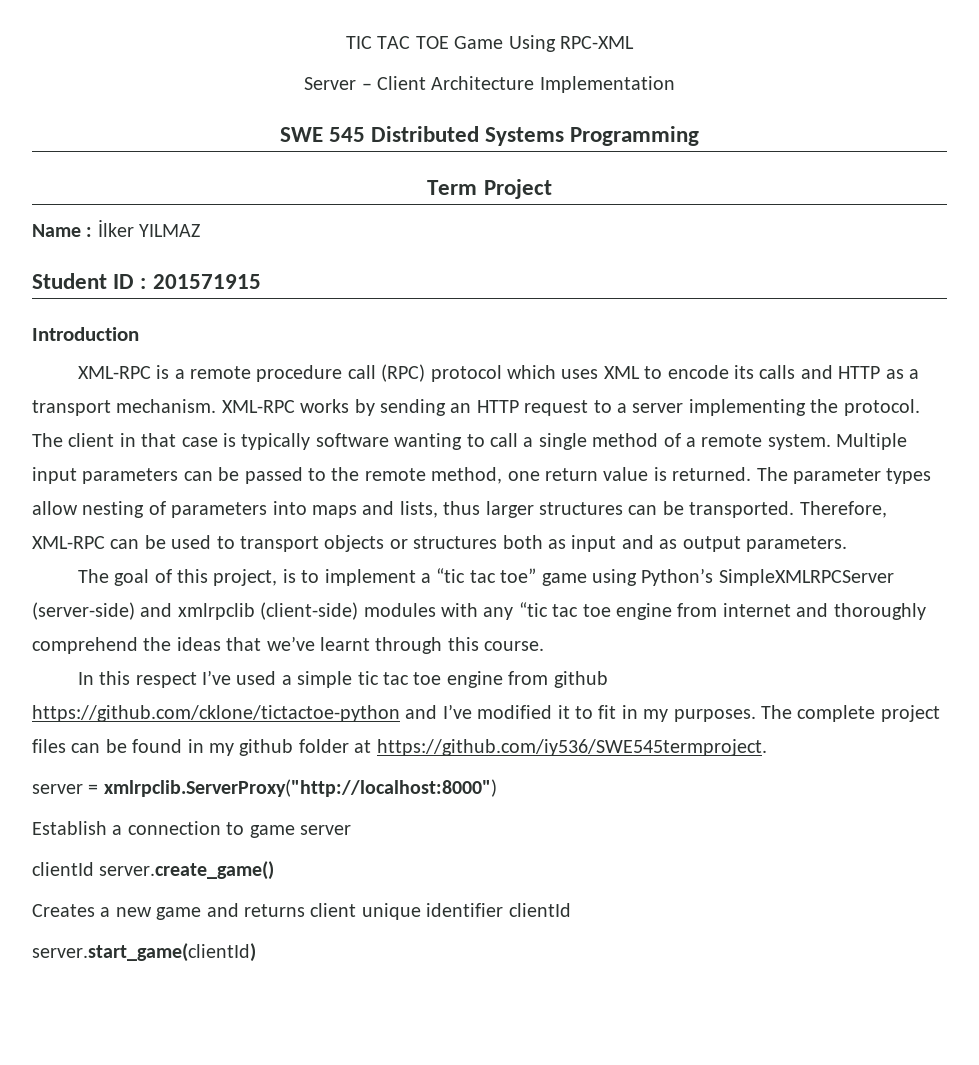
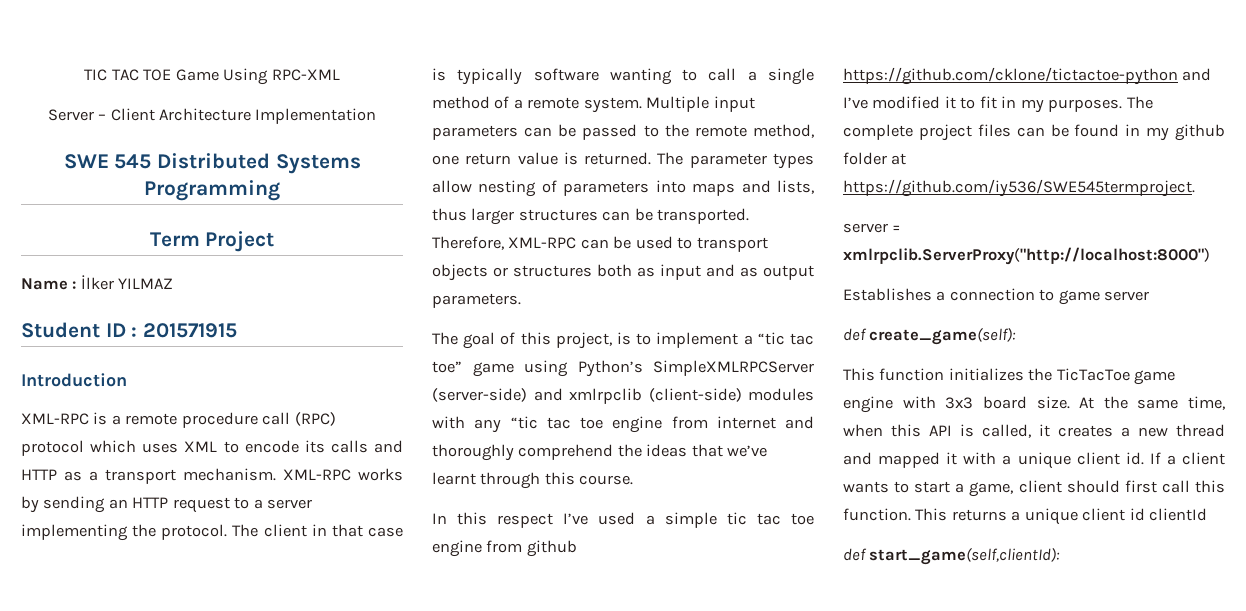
- Establish a connection to game server
+ Establishes a connection to game server
- clientId server.create_game()
- Creates a new game and returns client unique identifier clientId
+ def create_game(self):
+ This function initializes the TicTacToe game engine with 3x3 board size. At the same time, when this API is called, it creates a new thread and mapped it with a unique client id. If a client wants to start a game, client should first call this function. This returns a unique client id clientId
- server.start_game(clientId)
+ def start_game(self,clientId):

